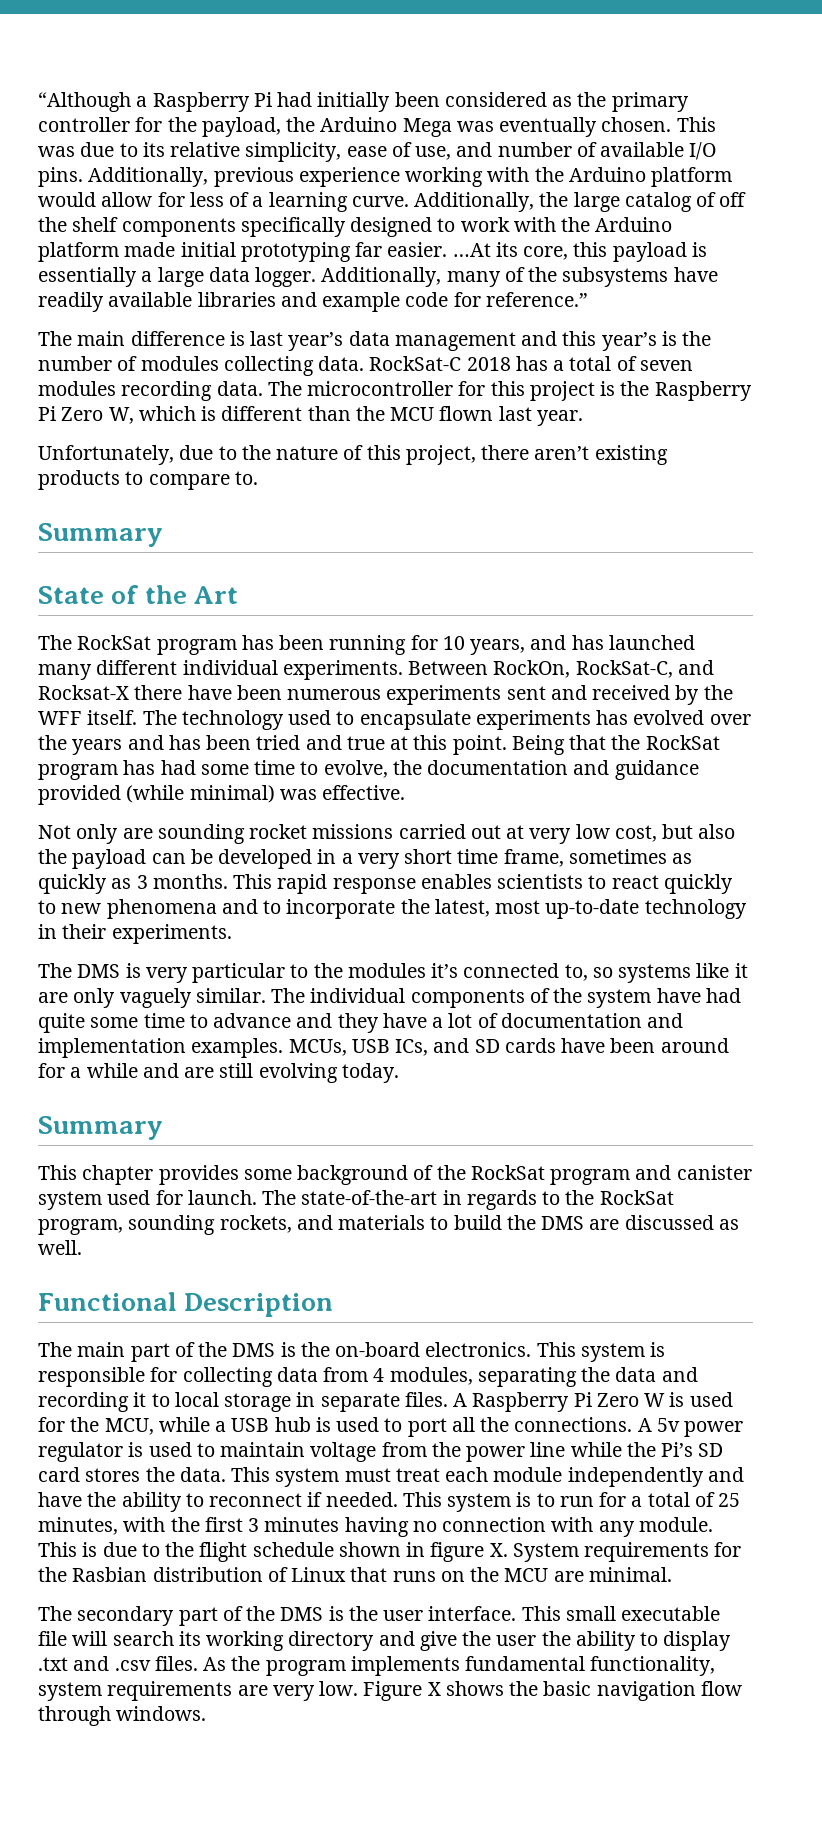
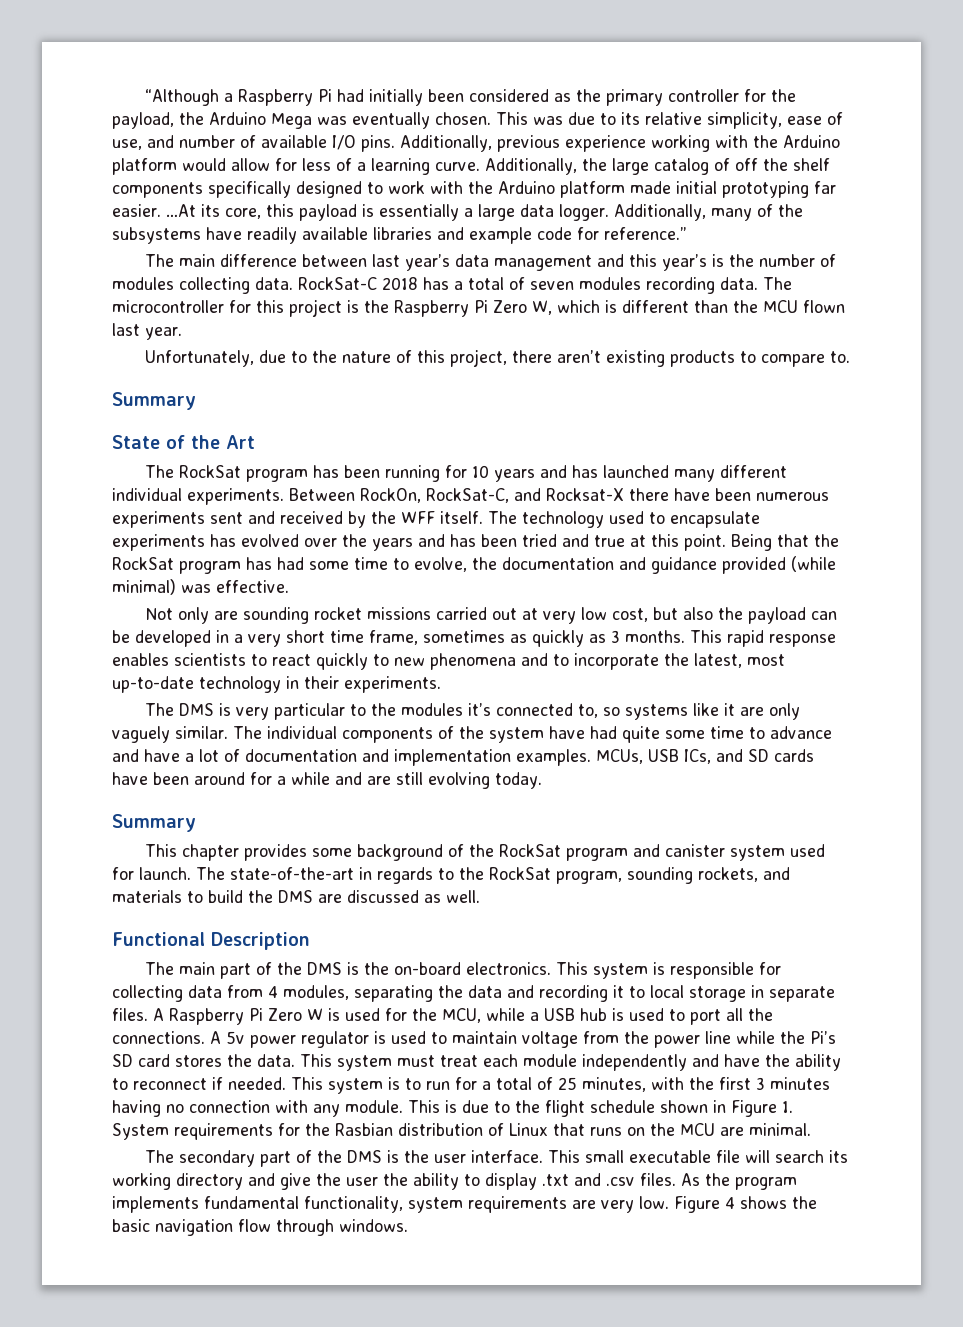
- The main difference is last year’s data management and this year’s is the number of modules collecting data.
+ The main difference between last year’s data management and this year’s is the number of modules collecting data.
- The RockSat program has been running for 10 years, and has launched many different individual experiments.
+ The RockSat program has been running for 10 years and has launched many different individual experiments.
- The individual components of the system have had quite some time to advance and they have a lot of documentation and implementation examples.
+ The individual components of the system have had quite some time to advance and have a lot of documentation and implementation examples.
- This is due to the flight schedule shown in figure X. System requirements for the Rasbian distribution of Linux that runs on the MCU are minimal.
+ This is due to the flight schedule shown in Figure 1. System requirements for the Rasbian distribution of Linux that runs on the MCU are minimal.
- Figure X shows the basic navigation flow through windows.
+ Figure 4 shows the basic navigation flow through windows.

